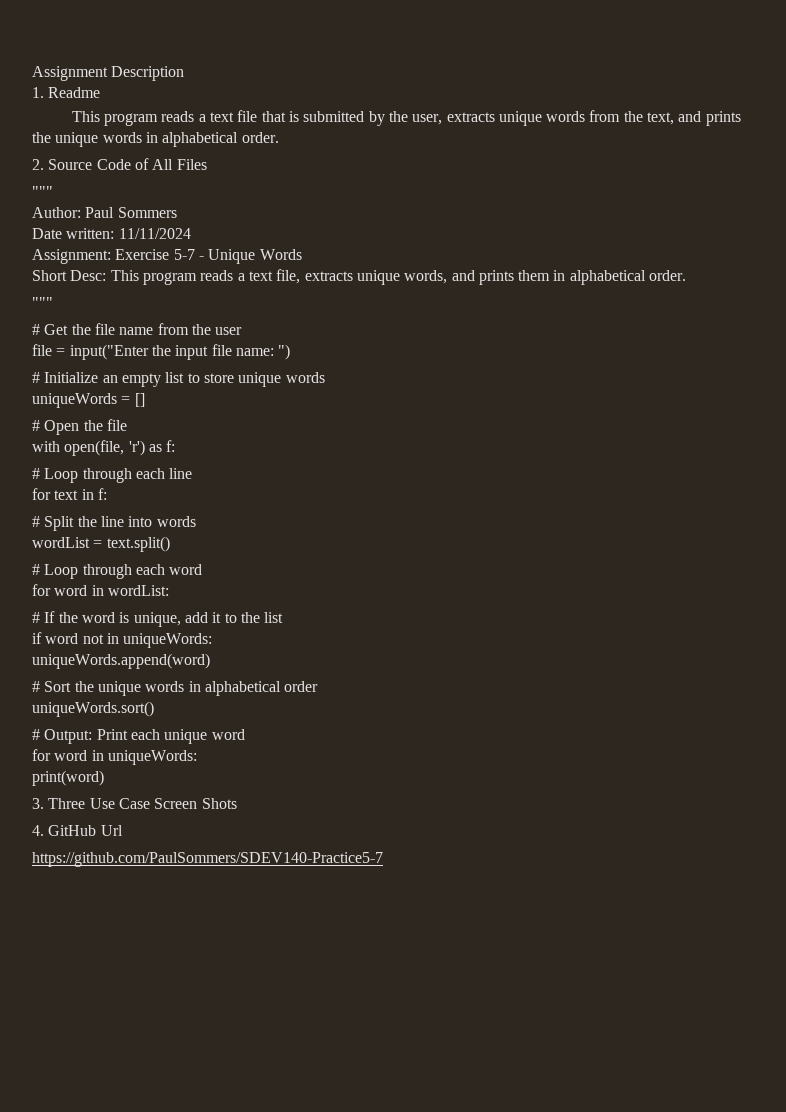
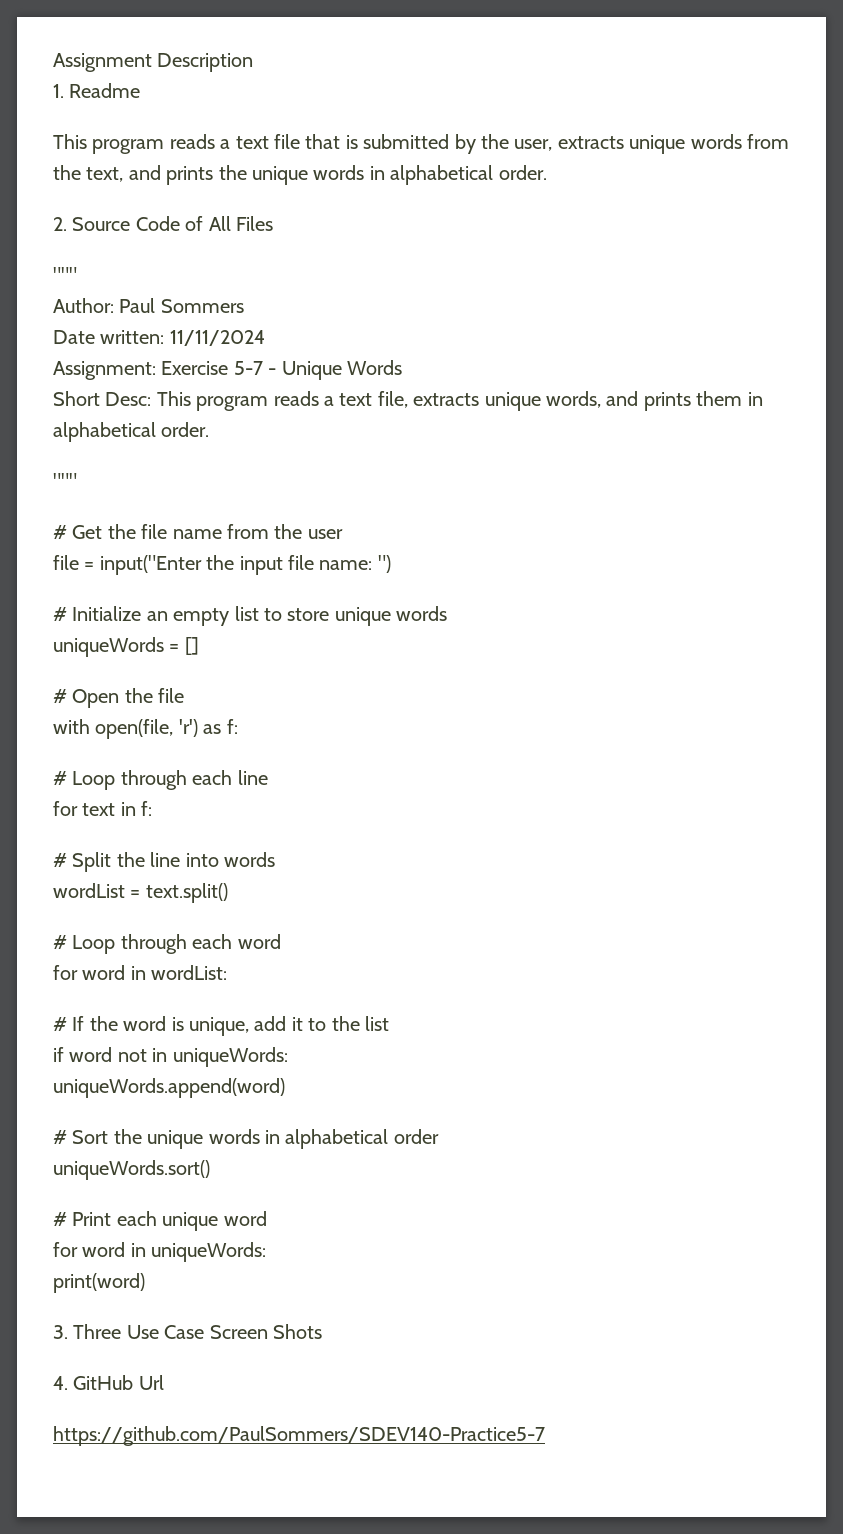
- # Output: Print each unique word
+ # Print each unique word

